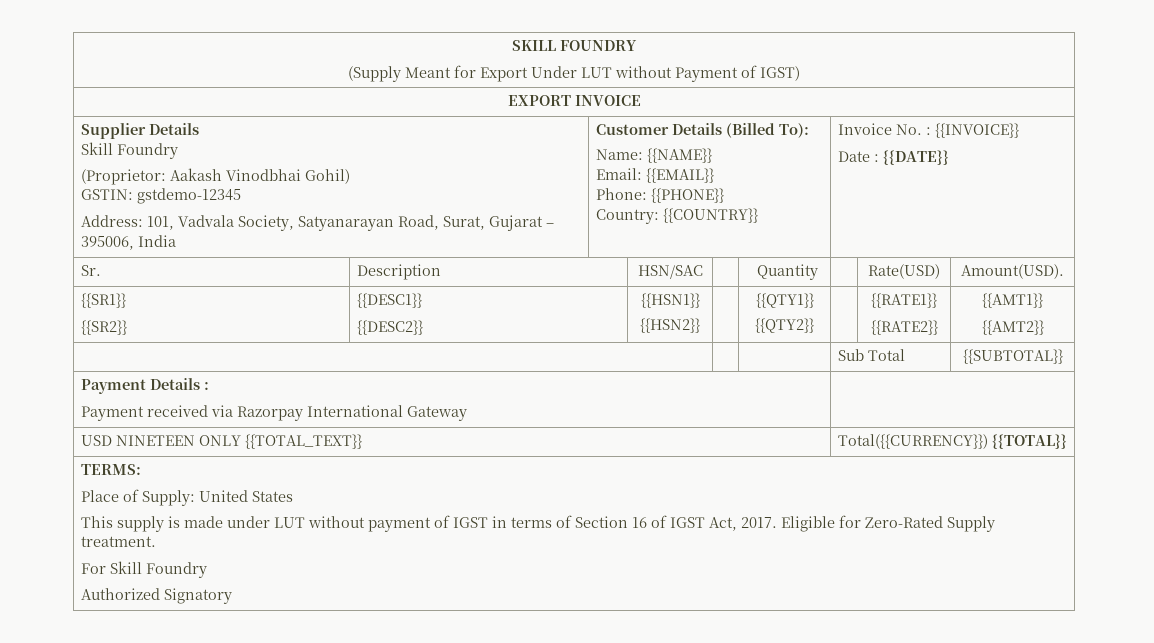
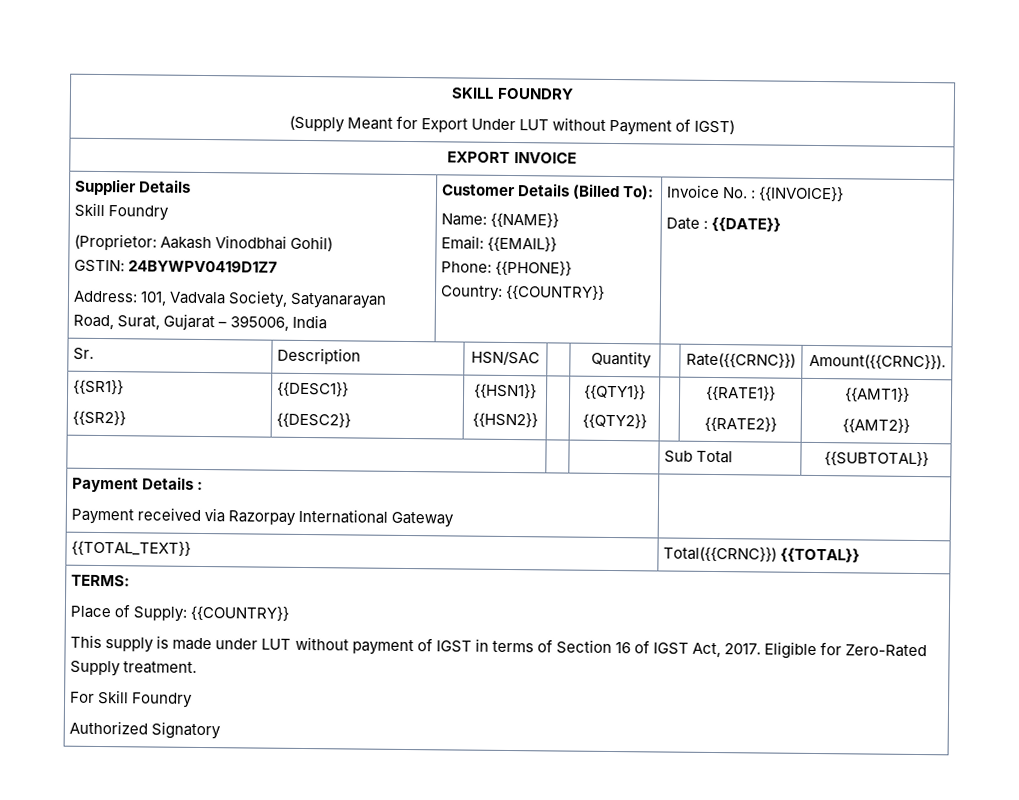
  Supplier Details
  Skill Foundry
  (Proprietor: Aakash Vinodbhai Gohil)
- GSTIN: gstdemo-12345
+ GSTIN: 24BYWPV0419D1Z7
- Sr. | Description | HSN/SAC | | Quantity | | Rate(USD) | Amount(USD).
+ Sr. | Description | HSN/SAC | | Quantity | | Rate({{CRNC}}) | Amount({{CRNC}}).
- USD NINETEEN ONLY {{TOTAL_TEXT}} | Total({{CURRENCY}}) {{TOTAL}}
+ {{TOTAL_TEXT}} | Total({{CRNC}}) {{TOTAL}}
  TERMS:
- Place of Supply: United States
+ Place of Supply: {{COUNTRY}}

